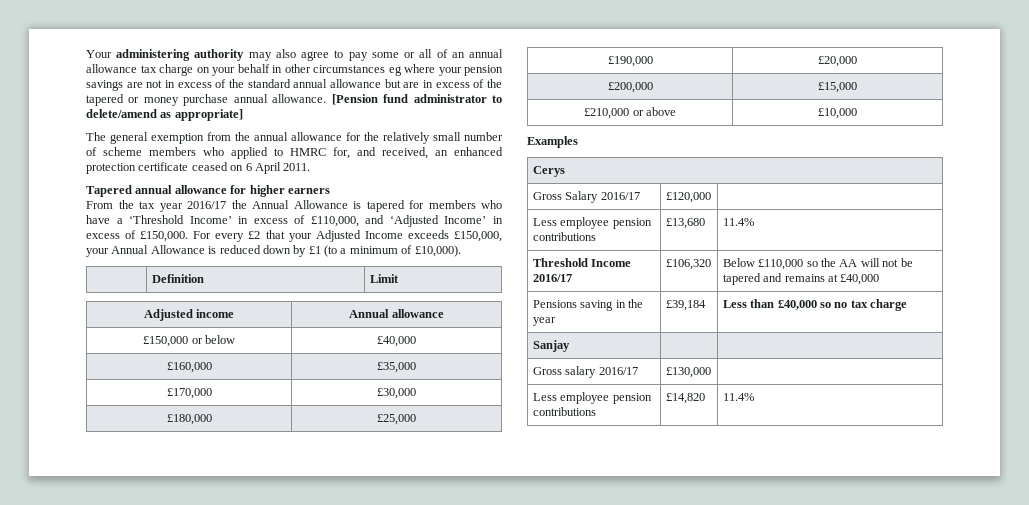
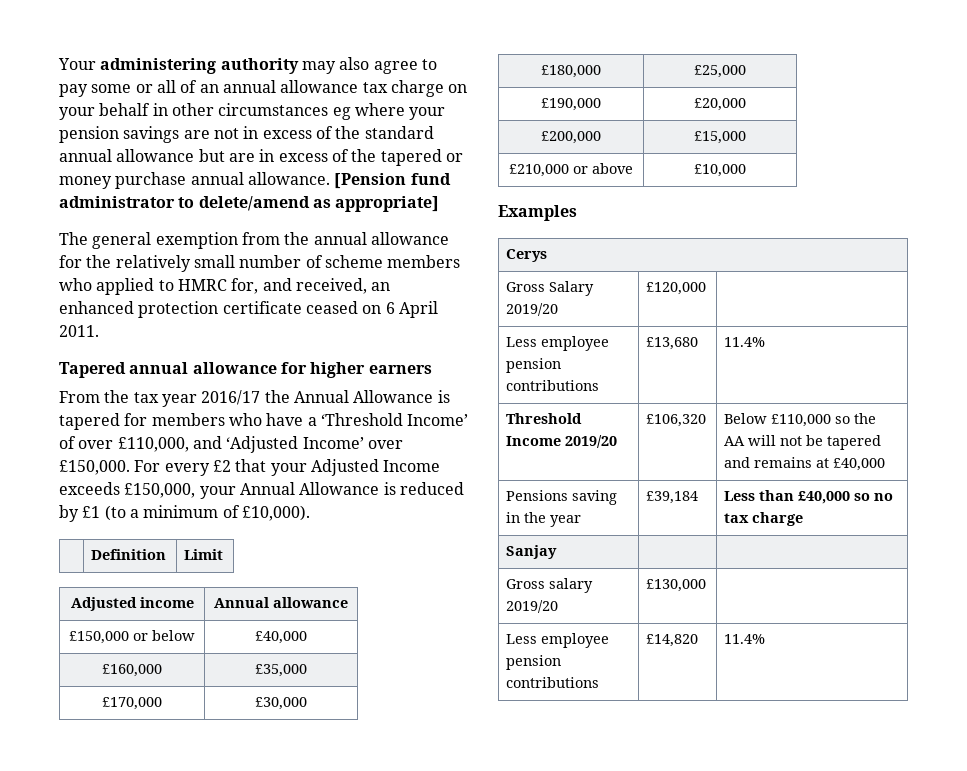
- From the tax year 2016/17 the Annual Allowance is tapered for members who have a ‘Threshold Income’ in excess of £110,000, and ‘Adjusted Income’ in excess of £150,000.
+ From the tax year 2016/17 the Annual Allowance is tapered for members who have a ‘Threshold Income’ of over £110,000, and ‘Adjusted Income’ over £150,000.
- For every £2 that your Adjusted Income exceeds £150,000, your Annual Allowance is reduced down by £1 (to a minimum of £10,000).
+ For every £2 that your Adjusted Income exceeds £150,000, your Annual Allowance is reduced by £1 (to a minimum of £10,000).
- Gross Salary 2016/17 | £120,000 |
+ Gross Salary 2019/20 | £120,000 |
- Threshold Income 2016/17 | £106,320 | Below £110,000 so the AA will not be tapered and remains at £40,000
+ Threshold Income 2019/20 | £106,320 | Below £110,000 so the AA will not be tapered and remains at £40,000
- Gross salary 2016/17 | £130,000 |
+ Gross salary 2019/20 | £130,000 |

